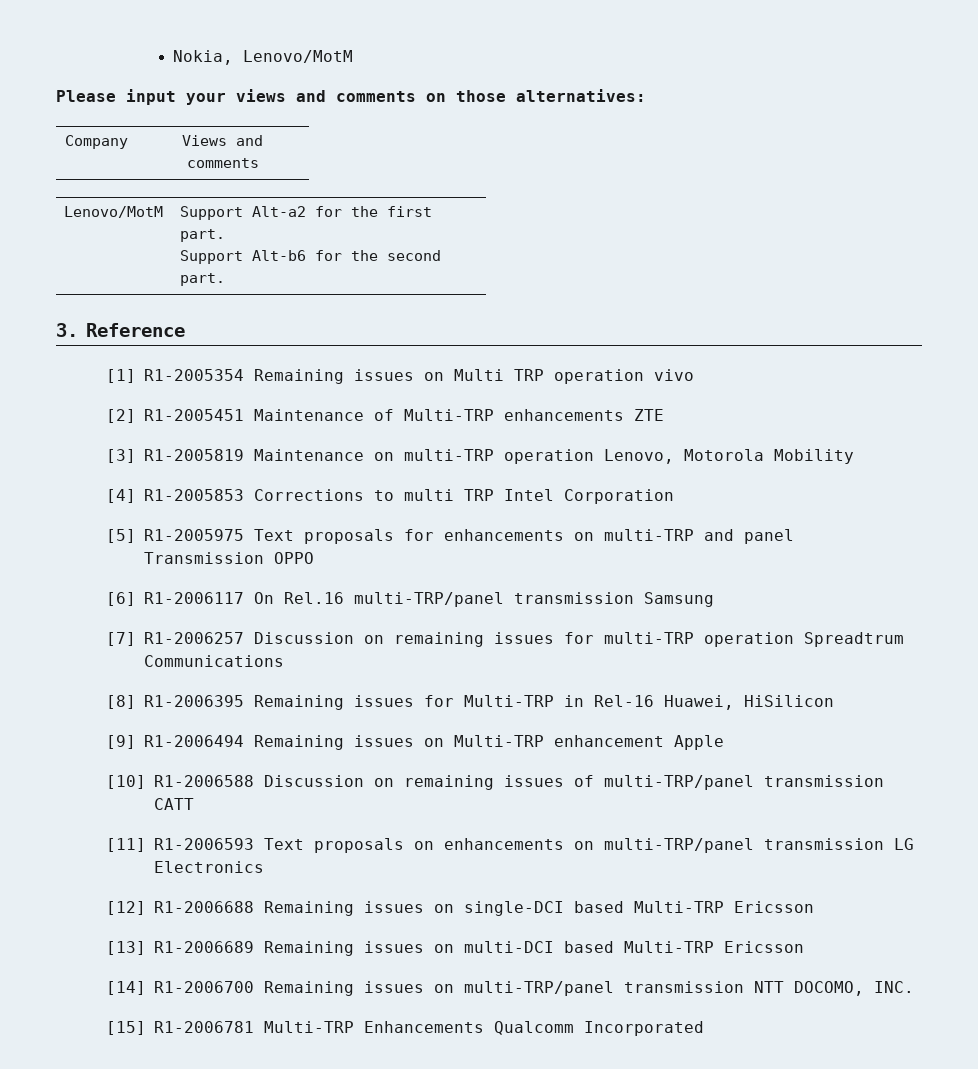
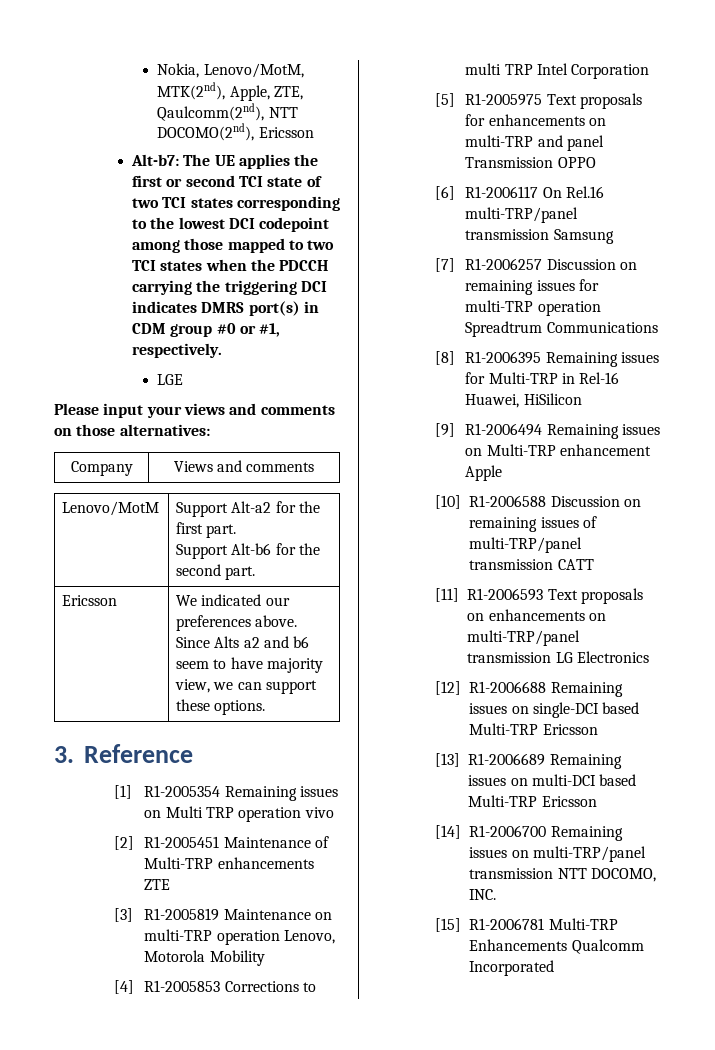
- Nokia, Lenovo/MotM
+ Nokia, Lenovo/MotM, MTK(2nd), Apple, ZTE, Qaulcomm(2nd), NTT DOCOMO(2nd), Ericsson
+ Alt-b7: The UE applies the first or second TCI state of two TCI states corresponding to the lowest DCI codepoint among those mapped to two TCI states when the PDCCH carrying the triggering DCI indicates DMRS port(s) in CDM group #0 or #1, respectively.
+ LGE
+ Ericsson | We indicated our preferences above. Since Alts a2 and b6 seem to have majority view, we can support these options.

